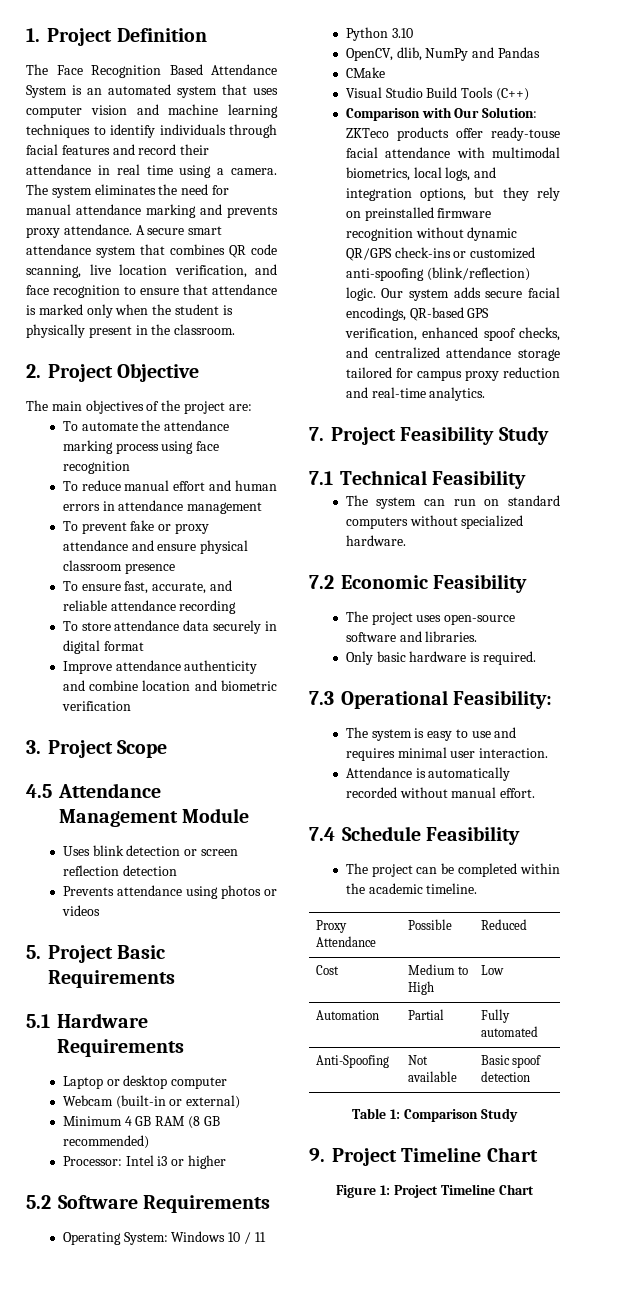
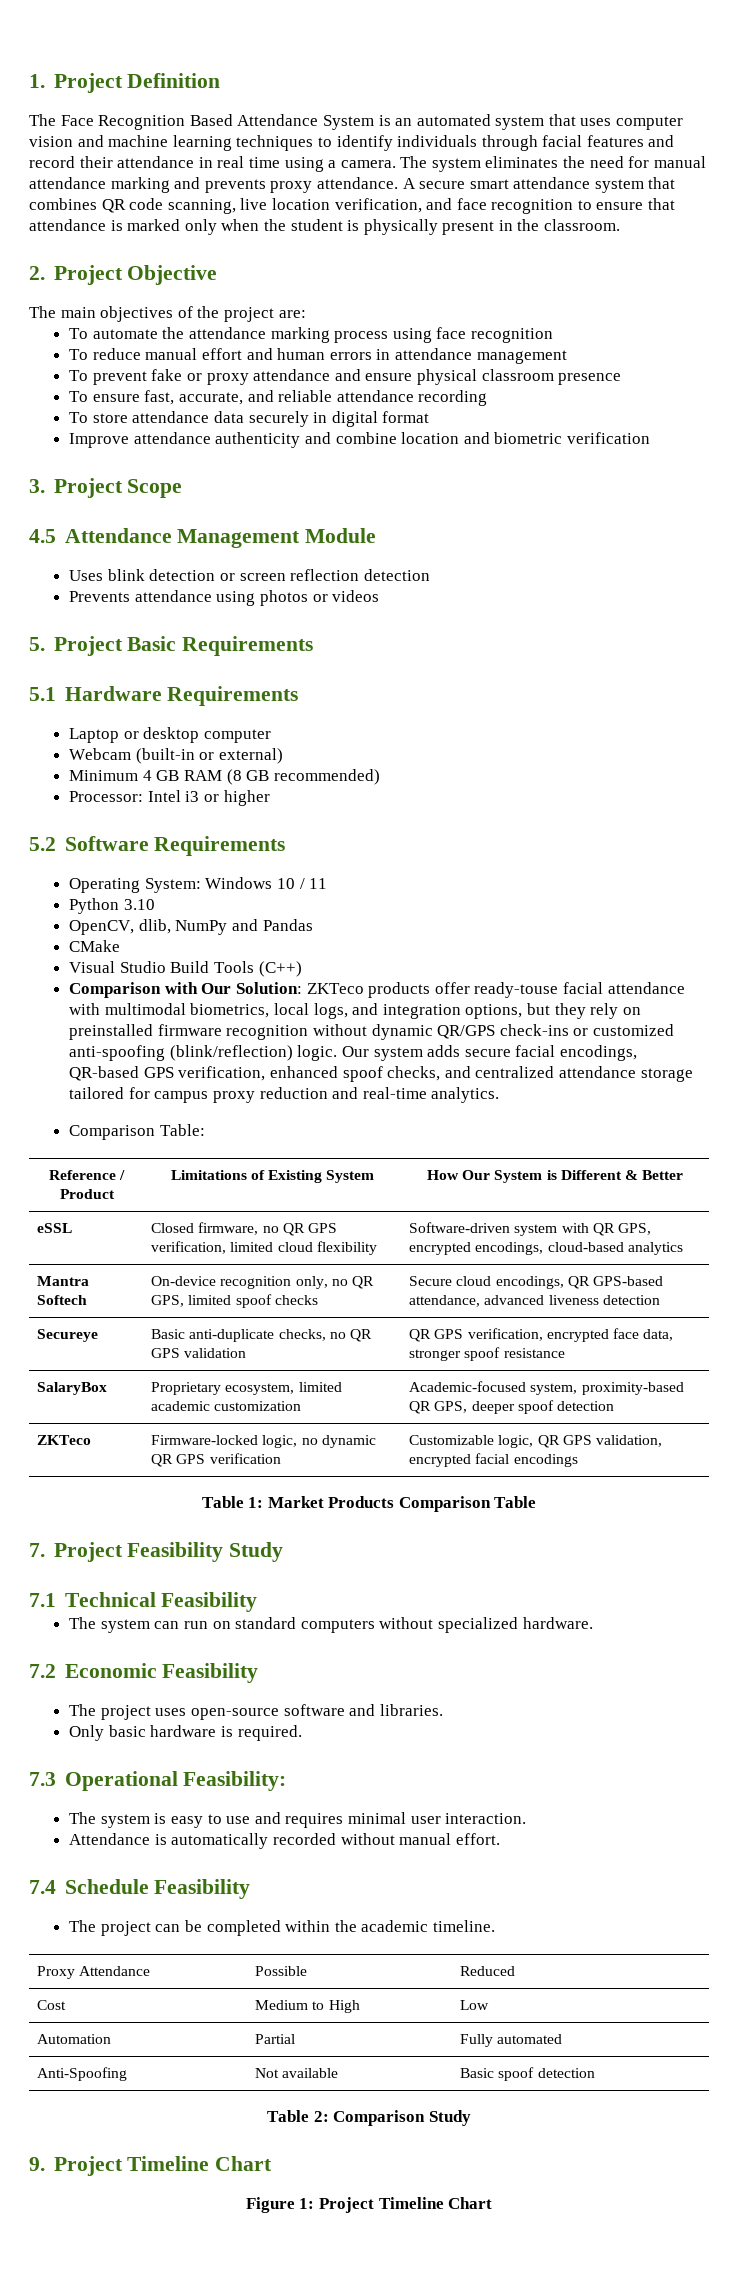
+ Comparison Table:
+ Reference / Product | Limitations of Existing System | How Our System is Different & Better
+ eSSL | Closed firmware, no QR GPS verification, limited cloud flexibility | Software-driven system with QR GPS, encrypted encodings, cloud-based analytics
+ Mantra Softech | On-device recognition only, no QR GPS, limited spoof checks | Secure cloud encodings, QR GPS-based attendance, advanced liveness detection
+ Secureye | Basic anti-duplicate checks, no QR GPS validation | QR GPS verification, encrypted face data, stronger spoof resistance
+ SalaryBox | Proprietary ecosystem, limited academic customization | Academic-focused system, proximity-based QR GPS, deeper spoof detection
+ ZKTeco | Firmware-locked logic, no dynamic QR GPS verification | Customizable logic, QR GPS validation, encrypted facial encodings
+ Table 1: Market Products Comparison Table
- Table 1: Comparison Study
+ Table 2: Comparison Study

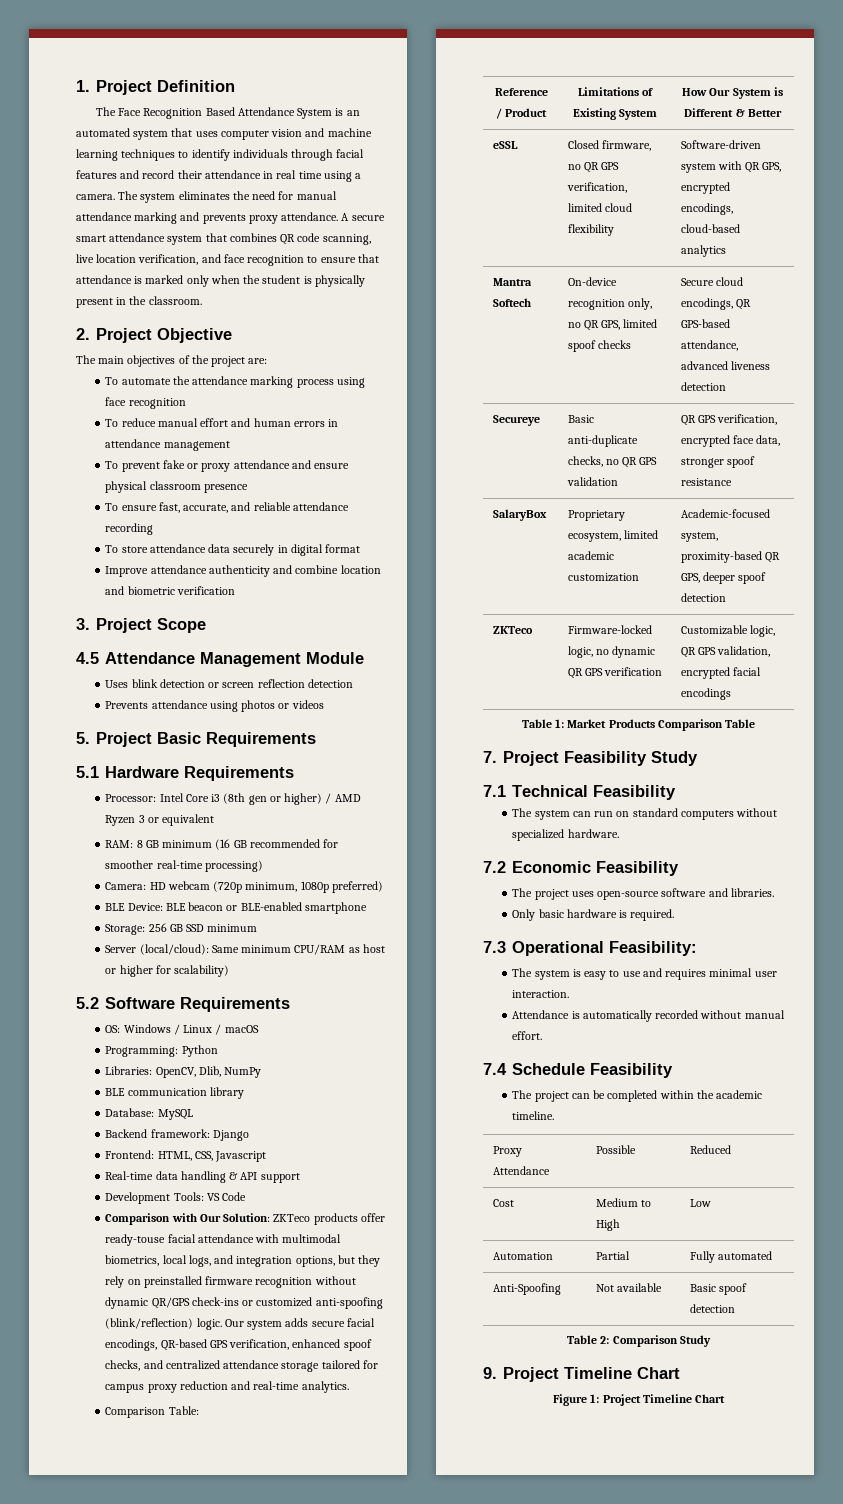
- Laptop or desktop computer
- Webcam (built-in or external)
- Minimum 4 GB RAM (8 GB recommended)
- Processor: Intel i3 or higher
+ Processor: Intel Core i3 (8th gen or higher) / AMD Ryzen 3 or equivalent
+ RAM: 8 GB minimum (16 GB recommended for smoother real-time processing)
+ Camera: HD webcam (720p minimum, 1080p preferred)
+ BLE Device: BLE beacon or BLE-enabled smartphone
+ Storage: 256 GB SSD minimum
+ Server (local/cloud): Same minimum CPU/RAM as host or higher for scalability)
- Operating System: Windows 10 / 11
- Python 3.10
- OpenCV, dlib, NumPy and Pandas
- CMake
- Visual Studio Build Tools (C++)
+ OS: Windows / Linux / macOS
+ Programming: Python
+ Libraries: OpenCV, Dlib, NumPy
+ BLE communication library
+ Database: MySQL
+ Backend framework: Django
+ Frontend: HTML, CSS, Javascript
+ Real-time data handling & API support
+ Development Tools: VS Code

